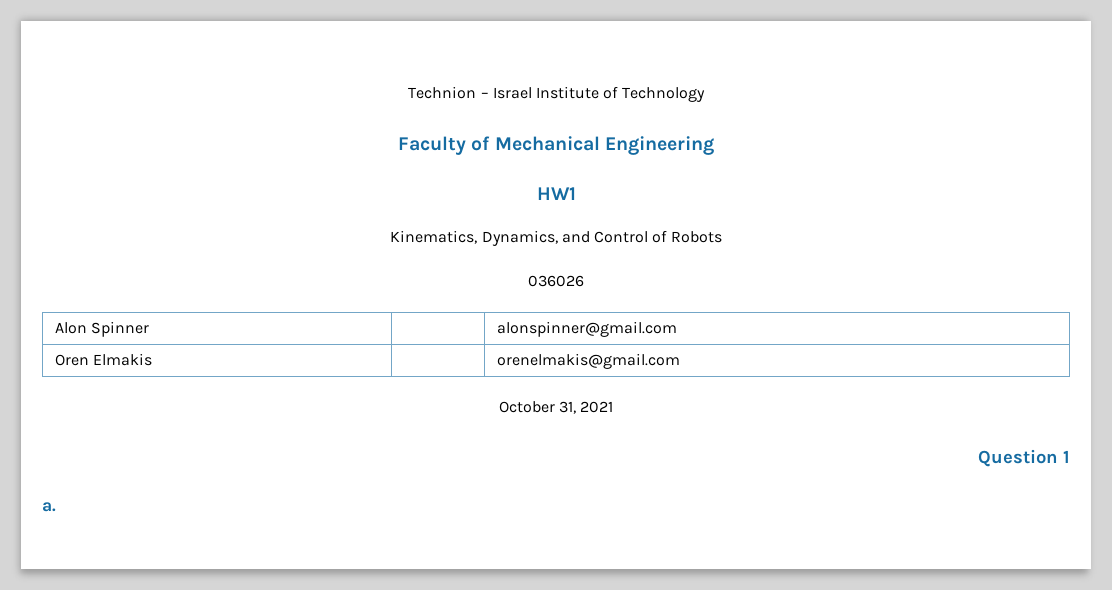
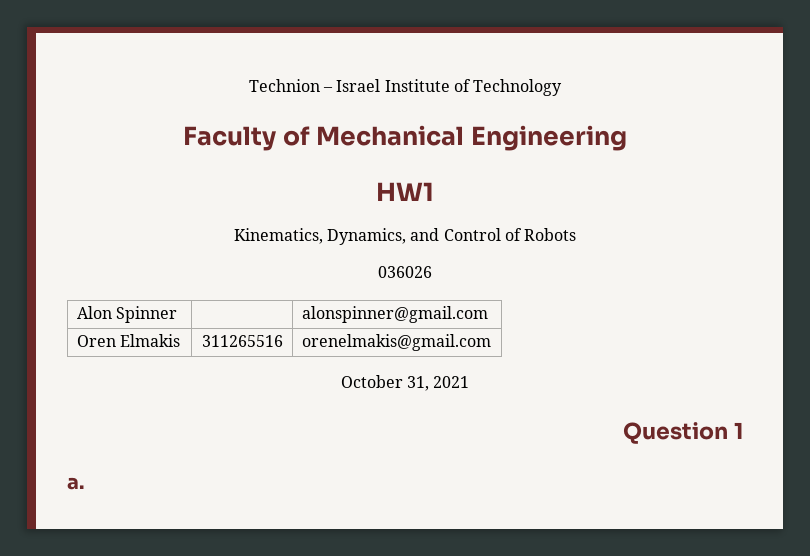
- Oren Elmakis | | orenelmakis@gmail.com
+ Oren Elmakis | 311265516 | orenelmakis@gmail.com

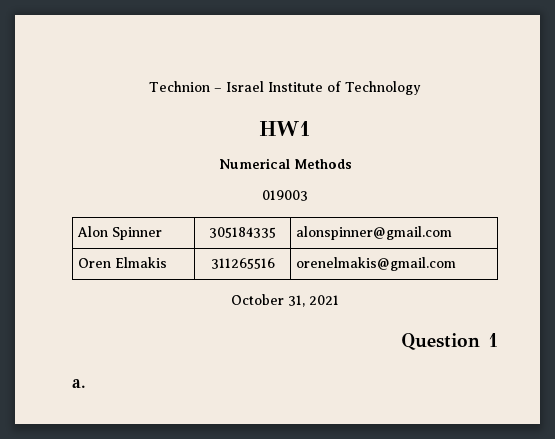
- Faculty of Mechanical Engineering
  HW1
- Kinematics, Dynamics, and Control of Robots
- 036026
+ Numerical Methods
+ 019003
- Alon Spinner | | alonspinner@gmail.com
+ Alon Spinner | 305184335 | alonspinner@gmail.com

